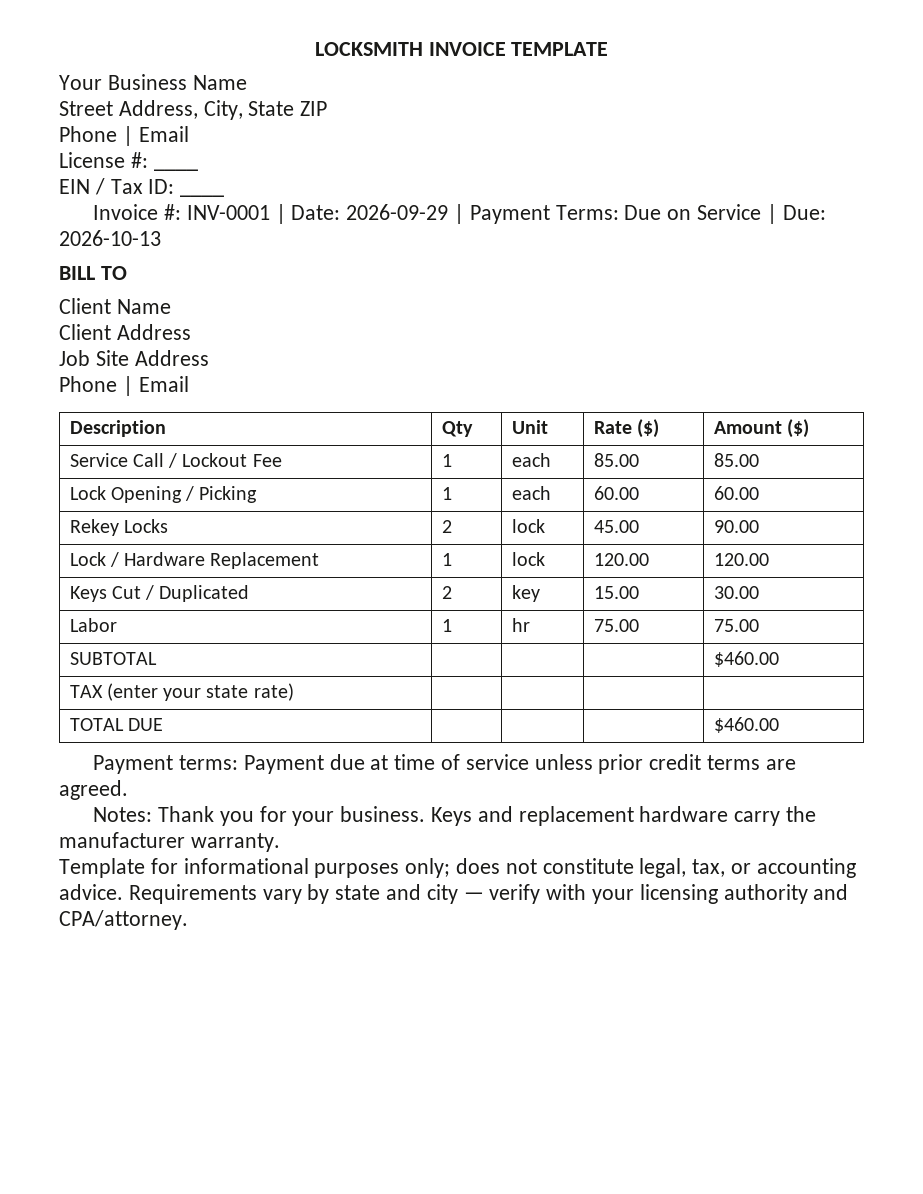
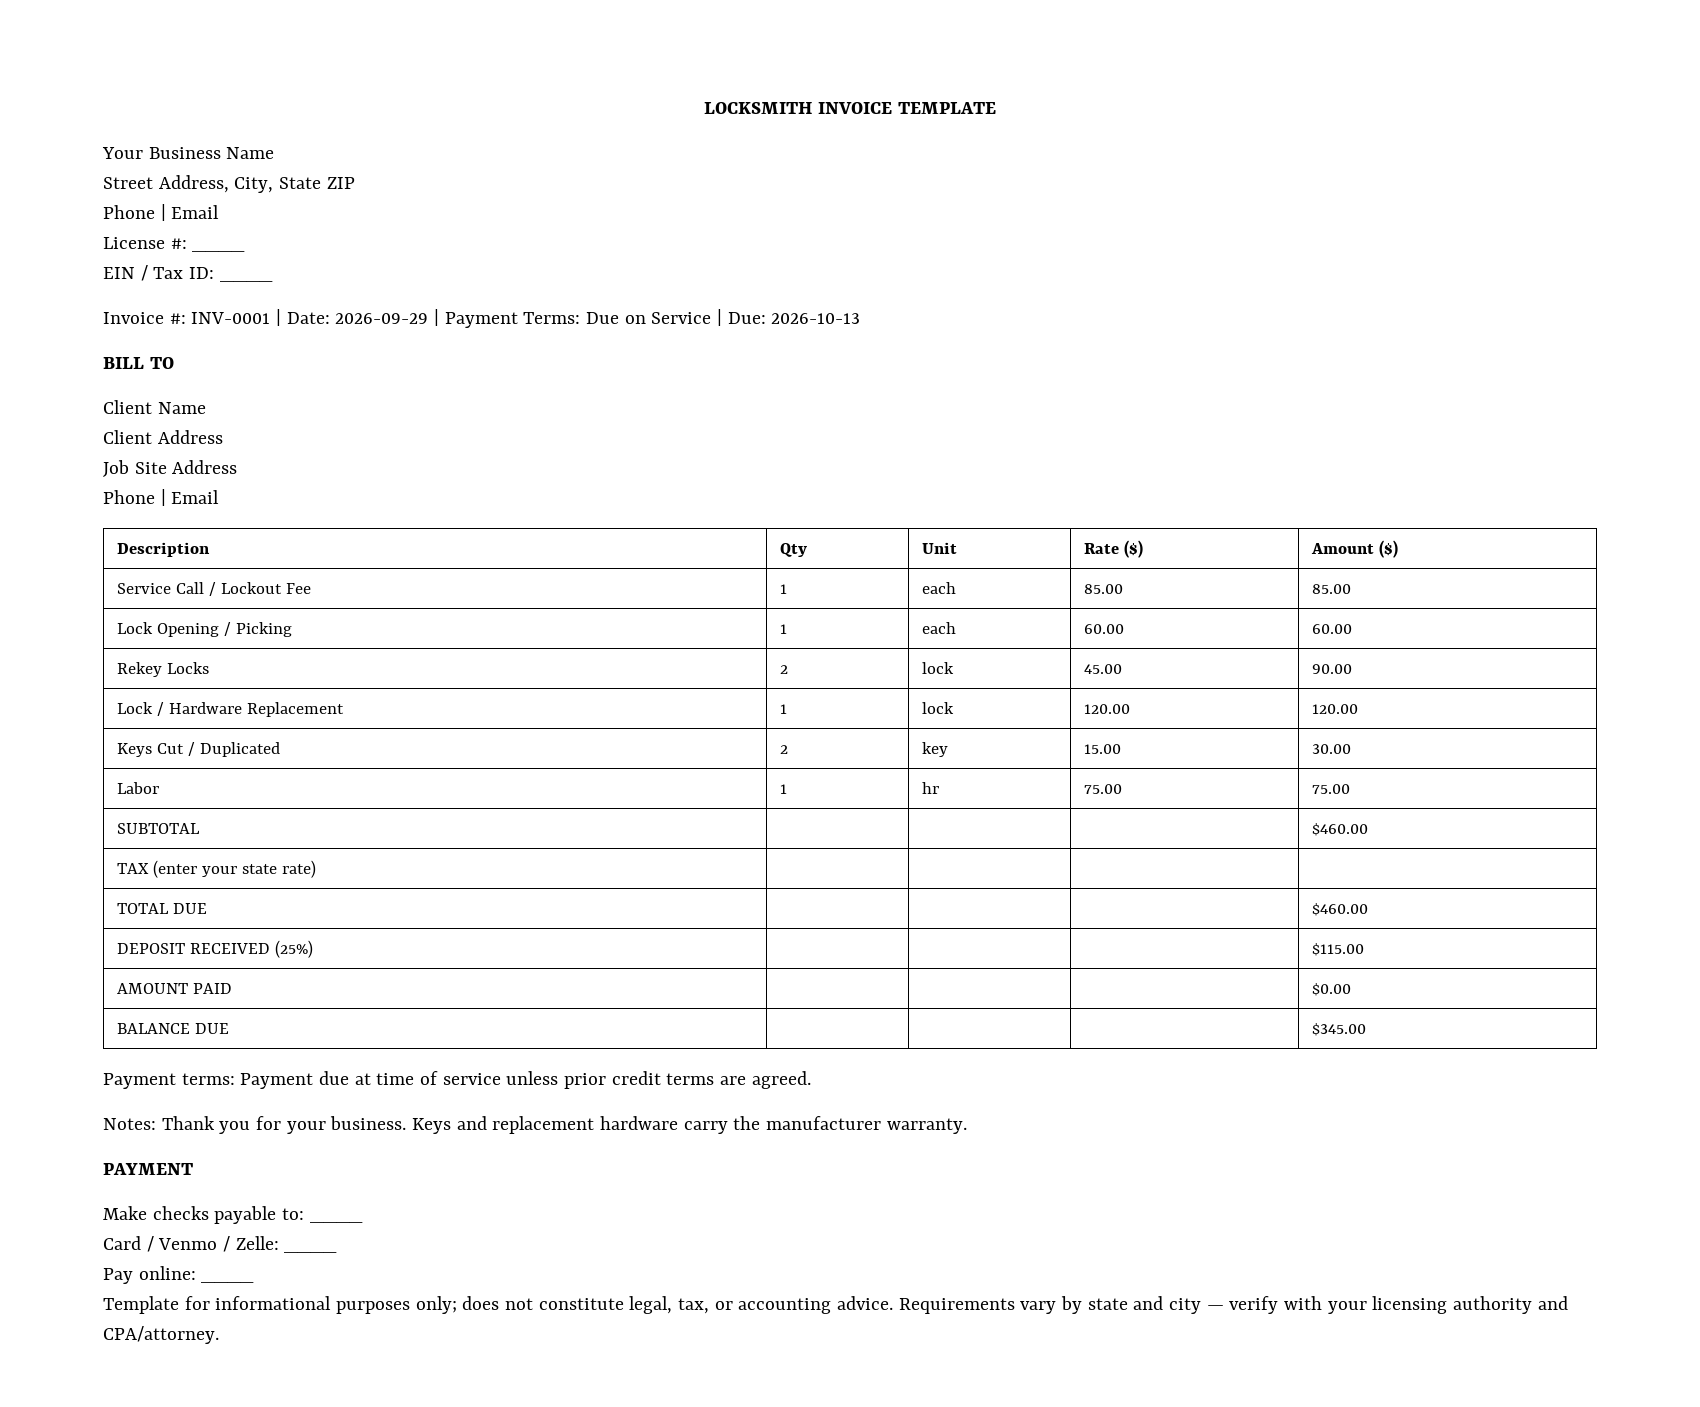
+ DEPOSIT RECEIVED (25%) | | | | $115.00
+ AMOUNT PAID | | | | $0.00
+ BALANCE DUE | | | | $345.00
+ PAYMENT
+ Make checks payable to: ____
+ Card / Venmo / Zelle: ____
+ Pay online: ____

